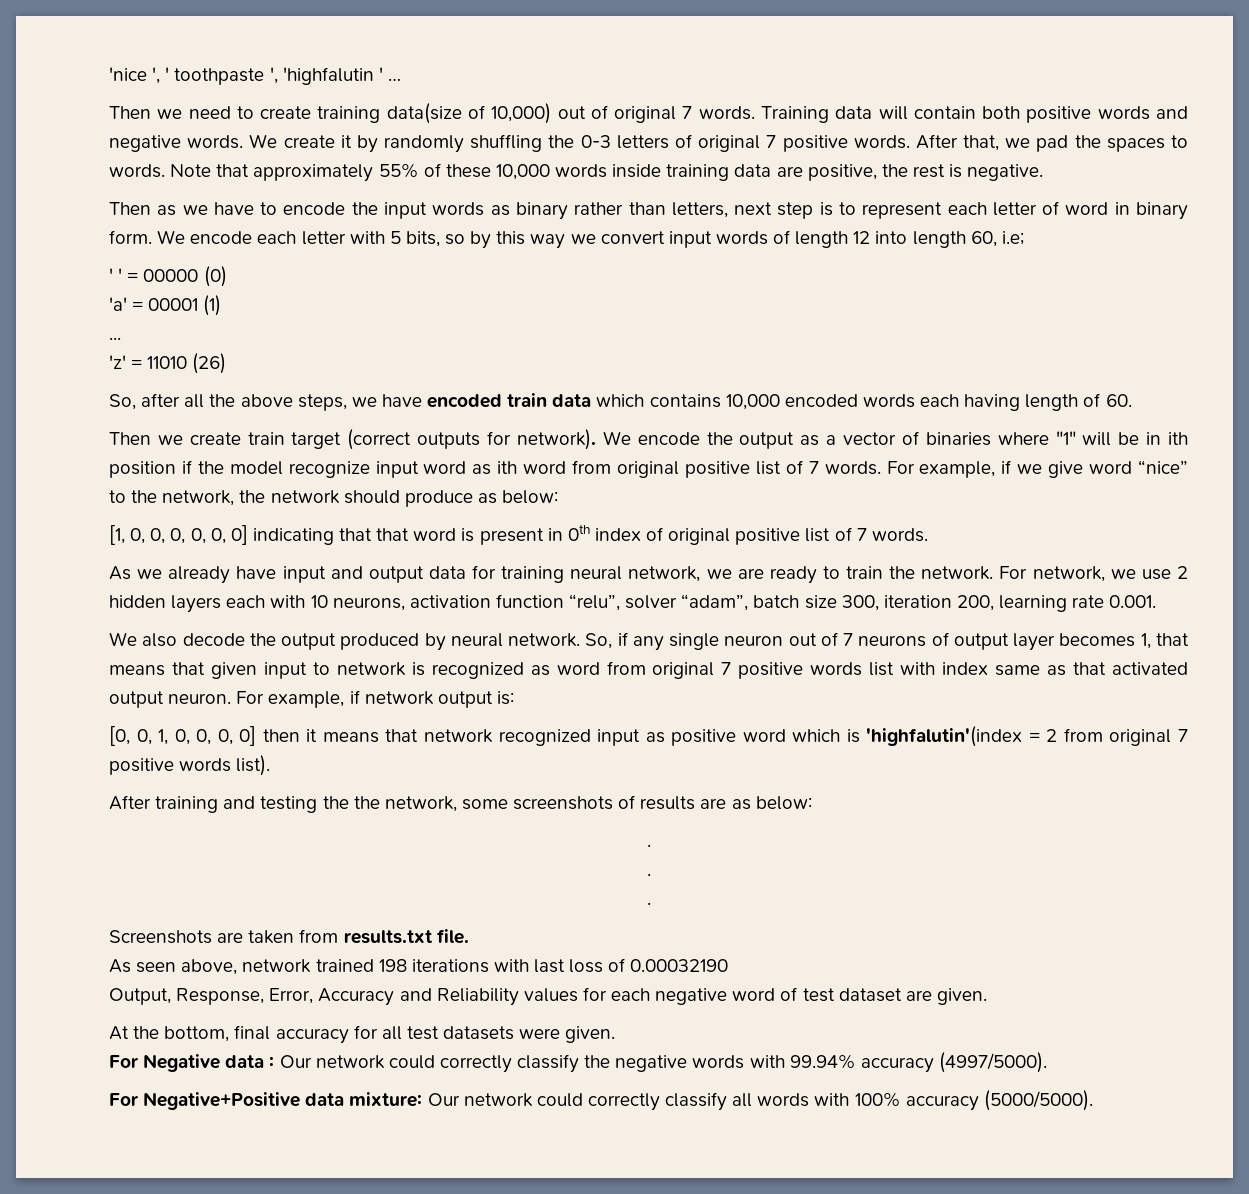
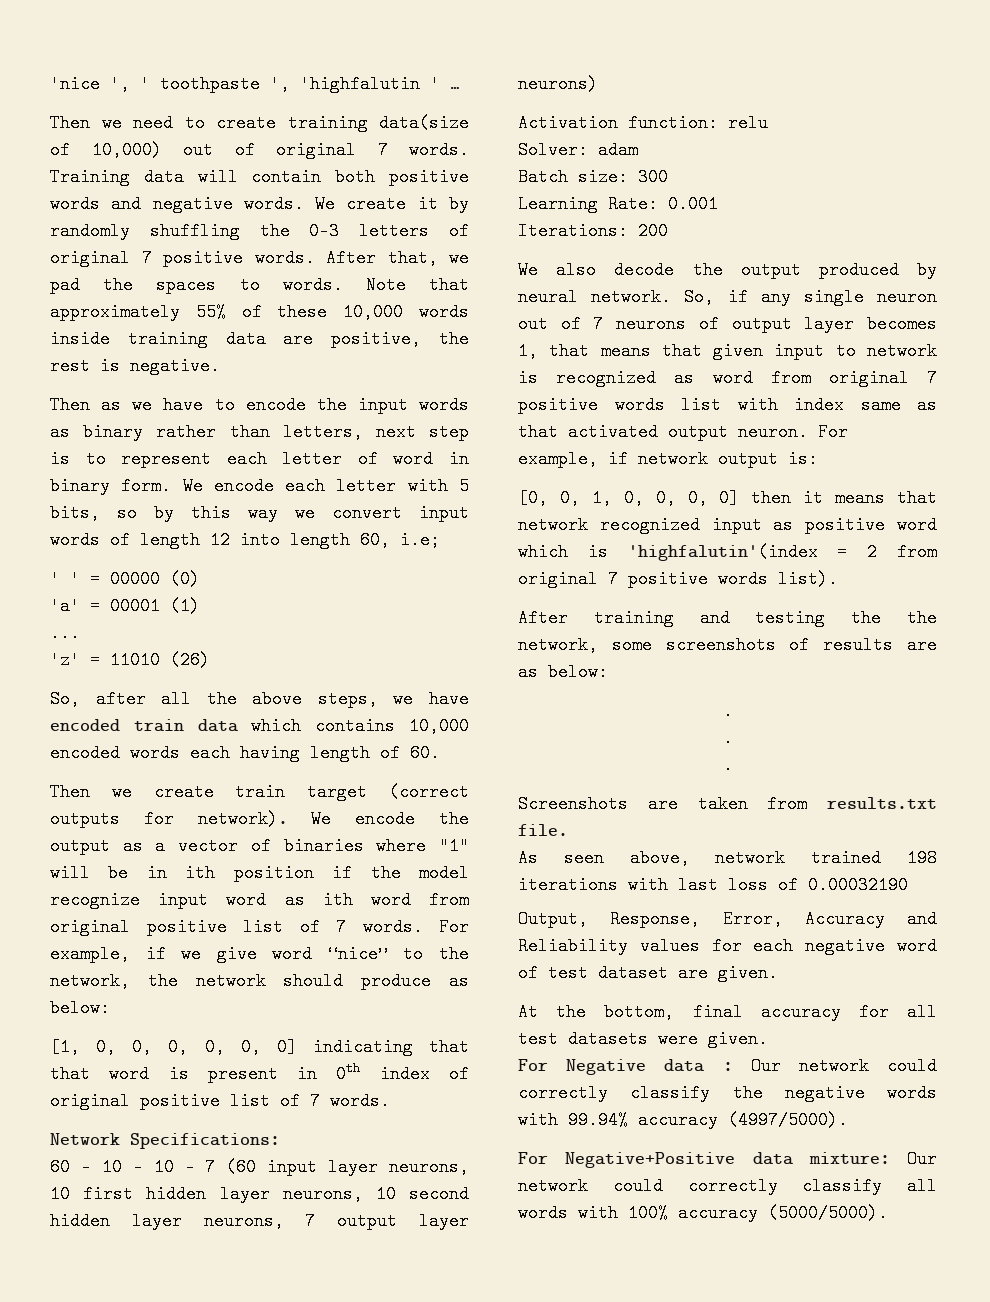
- As we already have input and output data for training neural network, we are ready to train the network. For network, we use 2 hidden layers each with 10 neurons, activation function “relu”, solver “adam”, batch size 300, iteration 200, learning rate 0.001.
+ Network Specifications:
+ 60 – 10 – 10 – 7 (60 input layer neurons, 10 first hidden layer neurons, 10 second hidden layer neurons, 7 output layer neurons)
+ Activation function: relu
+ Solver: adam
+ Batch size: 300
+ Learning Rate: 0.001
+ Iterations: 200

